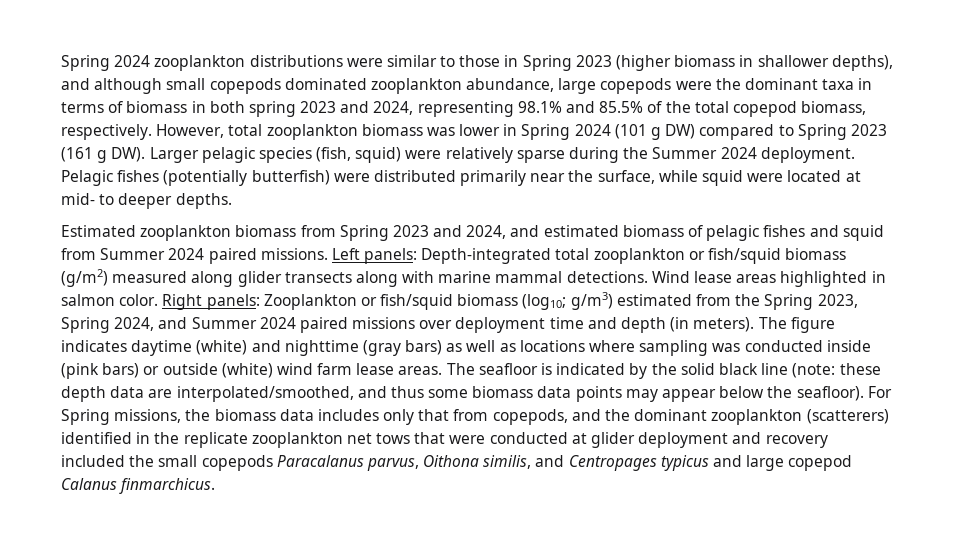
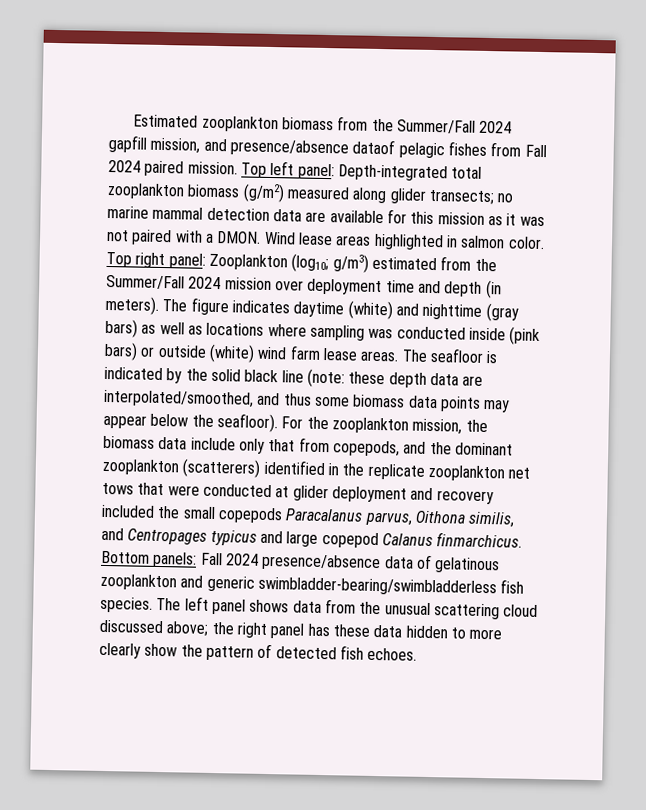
- Spring 2024 zooplankton distributions were similar to those in Spring 2023 (higher biomass in shallower depths), and although small copepods dominated zooplankton abundance, large copepods were the dominant taxa in terms of biomass in both spring 2023 and 2024, representing 98.1% and 85.5% of the total copepod biomass, respectively. However, total zooplankton biomass was lower in Spring 2024 (101 g DW) compared to Spring 2023 (161 g DW). Larger pelagic species (fish, squid) were relatively sparse during the Summer 2024 deployment. Pelagic fishes (potentially butterfish) were distributed primarily near the surface, while squid were located at mid- to deeper depths.
- Estimated zooplankton biomass from Spring 2023 and 2024, and estimated biomass of pelagic fishes and squid from Summer 2024 paired missions. Left panels: Depth-integrated total zooplankton or fish/squid biomass (g/m2) measured along glider transects along with marine mammal detections.
+ Estimated zooplankton biomass from the Summer/Fall 2024 gapfill mission, and presence/absence dataof pelagic fishes from Fall 2024 paired mission. Top left panel: Depth-integrated total zooplankton biomass (g/m2) measured along glider transects; no marine mammal detection data are available for this mission as it was not paired with a DMON.
- Right panels: Zooplankton or fish/squid biomass (log10; g/m3) estimated from the Spring 2023, Spring 2024, and Summer 2024 paired missions over deployment time and depth (in meters).
+ Top right panel: Zooplankton (log10; g/m3) estimated from the Summer/Fall 2024 mission over deployment time and depth (in meters).
- For Spring missions, the biomass data includes only that from copepods, and the dominant zooplankton (scatterers) identified in the replicate zooplankton net tows that were conducted at glider deployment and recovery included the small copepods Paracalanus parvus, Oithona similis, and Centropages typicus and large copepod Calanus finmarchicus.
+ For the zooplankton mission, the biomass data include only that from copepods, and the dominant zooplankton (scatterers) identified in the replicate zooplankton net tows that were conducted at glider deployment and recovery included the small copepods Paracalanus parvus, Oithona similis, and Centropages typicus and large copepod Calanus finmarchicus.
+ Bottom panels: Fall 2024 presence/absence data of gelatinous zooplankton and generic swimbladder-bearing/swimbladderless fish species. The left panel shows data from the unusual scattering cloud discussed above; the right panel has these data hidden to more clearly show the pattern of detected fish echoes.

